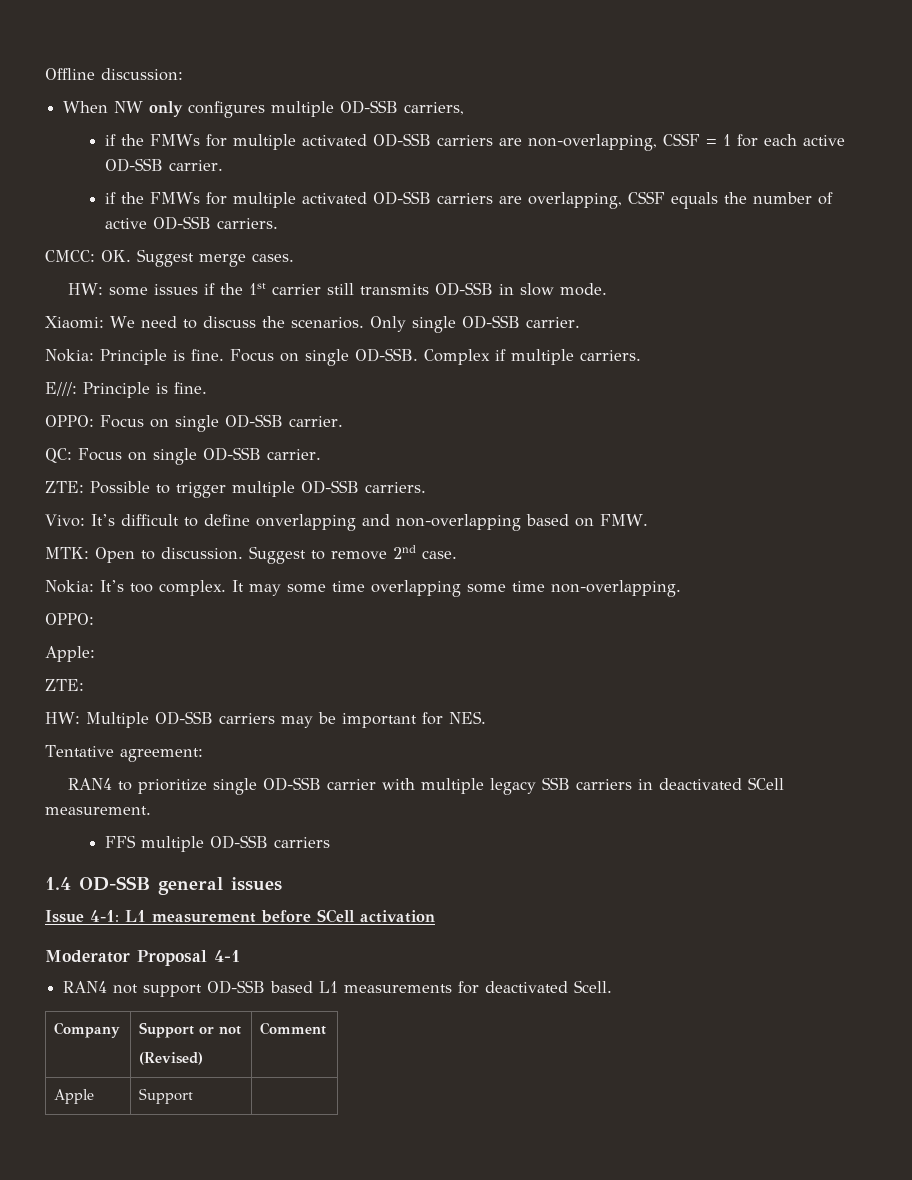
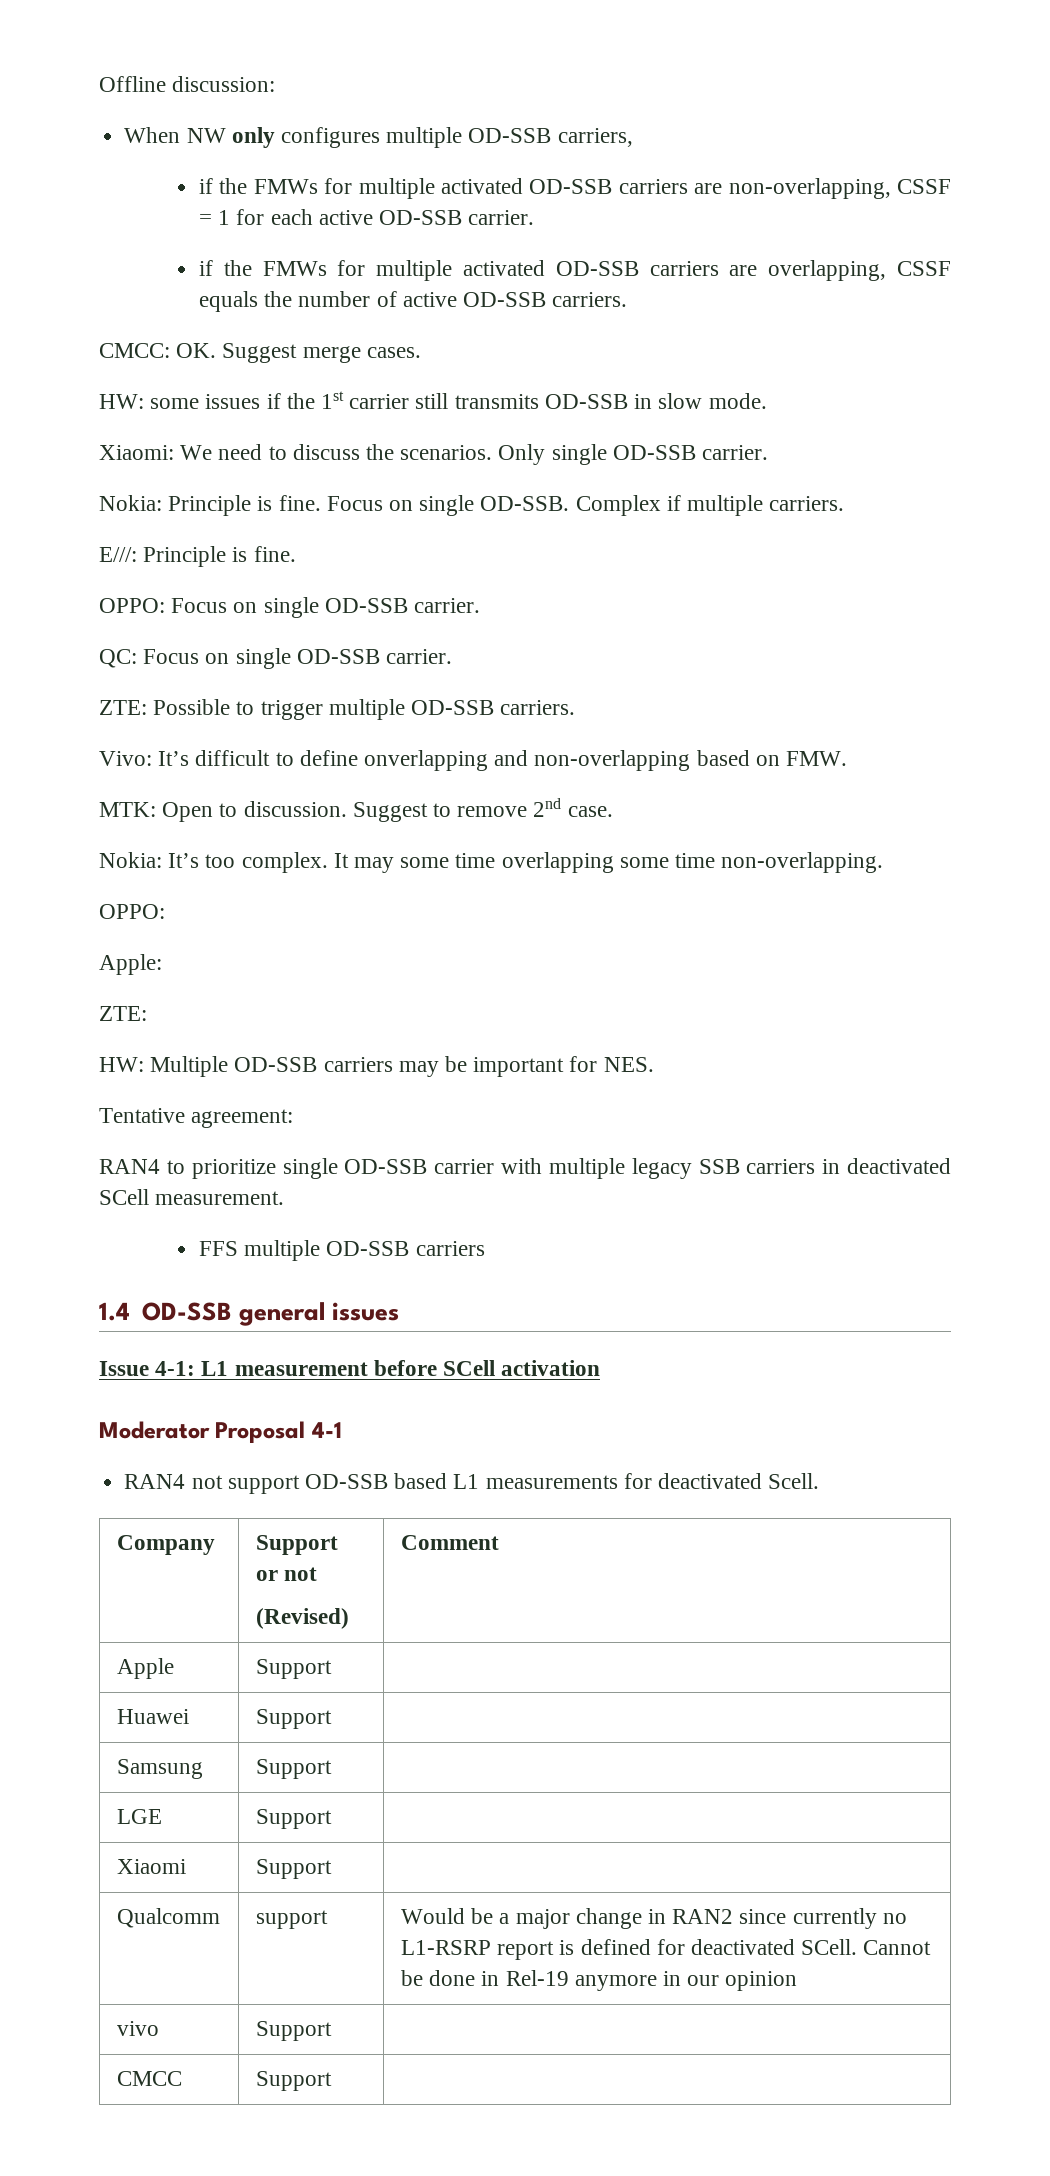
+ Huawei | Support |
+ Samsung | Support |
+ LGE | Support |
+ Xiaomi | Support |
+ Qualcomm | support | Would be a major change in RAN2 since currently no L1-RSRP report is defined for deactivated SCell. Cannot be done in Rel-19 anymore in our opinion
+ vivo | Support |
+ CMCC | Support |

